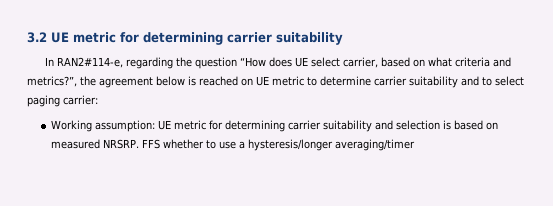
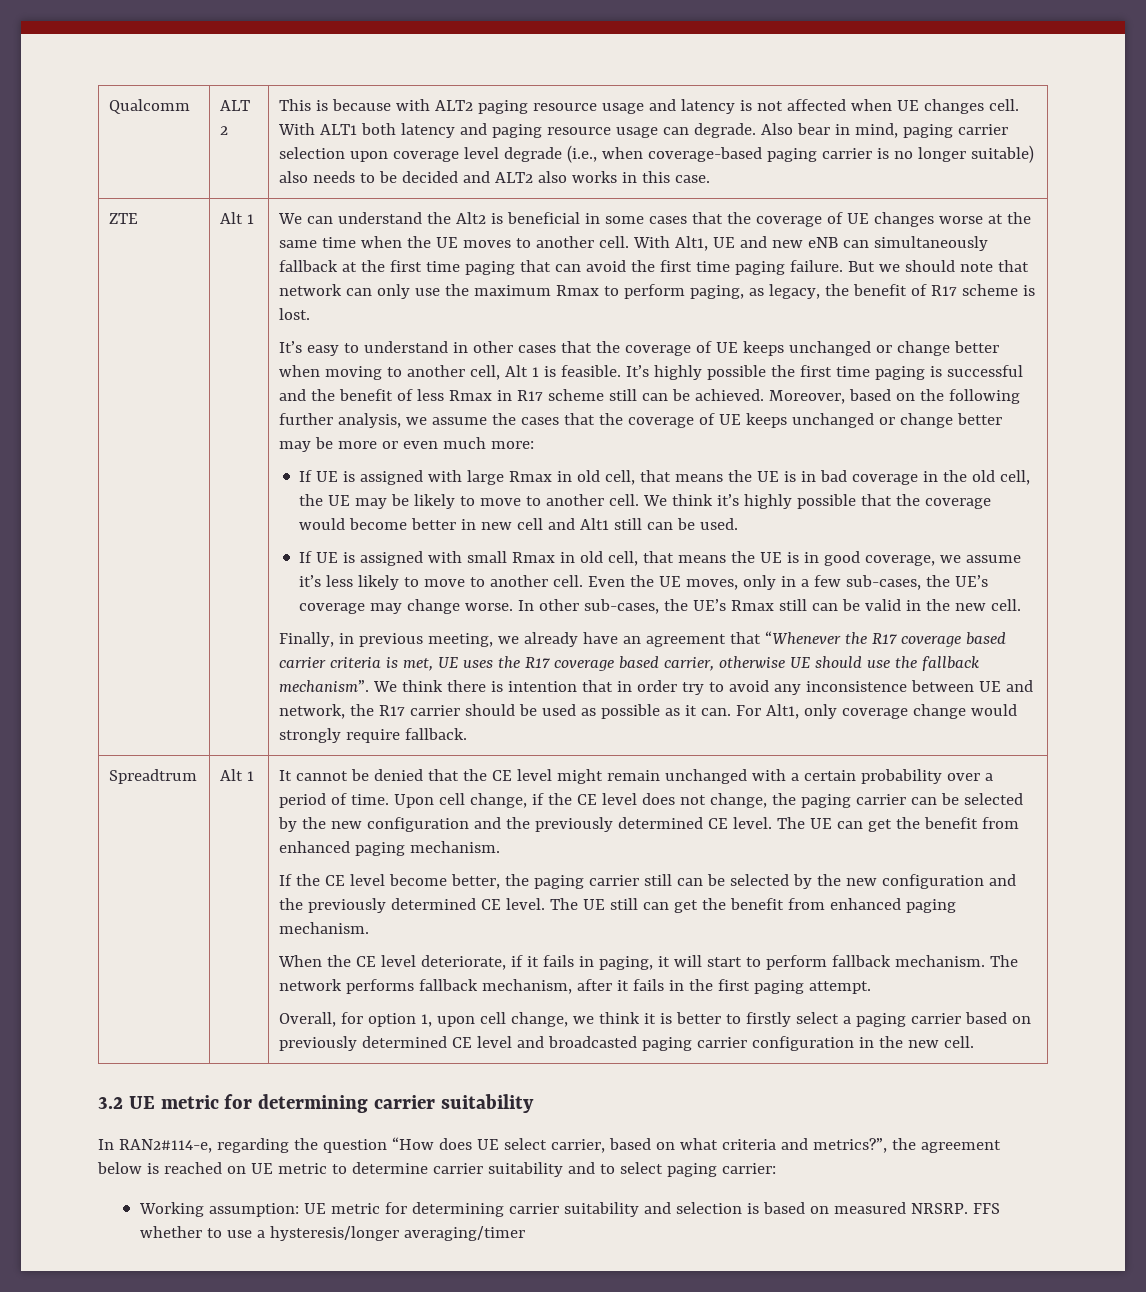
+ Qualcomm | ALT 2 | This is because with ALT2 paging resource usage and latency is not affected when UE changes cell. With ALT1 both latency and paging resource usage can degrade. Also bear in mind, paging carrier selection upon coverage level degrade (i.e., when coverage-based paging carrier is no longer suitable) also needs to be decided and ALT2 also works in this case.
+ ZTE | Alt 1 | We can understand the Alt2 is beneficial in some cases that the coverage of UE changes worse at the same time when the UE moves to another cell. With Alt1, UE and new eNB can simultaneously fallback at the first time paging that can avoid the first time paging failure. But we should note that network can only use the maximum Rmax to perform paging, as legacy, the benefit of R17 scheme is lost.
+ It’s easy to understand in other cases that the coverage of UE keeps unchanged or change better when moving to another cell, Alt 1 is feasible. It’s highly possible the first time paging is successful and the benefit of less Rmax in R17 scheme still can be achieved. Moreover, based on the following further analysis, we assume the cases that the coverage of UE keeps unchanged or change better may be more or even much more:
+ If UE is assigned with large Rmax in old cell, that means the UE is in bad coverage in the old cell, the UE may be likely to move to another cell. We think it’s highly possible that the coverage would become better in new cell and Alt1 still can be used.
+ If UE is assigned with small Rmax in old cell, that means the UE is in good coverage, we assume it’s less likely to move to another cell. Even the UE moves, only in a few sub-cases, the UE’s coverage may change worse. In other sub-cases, the UE’s Rmax still can be valid in the new cell.
+ Finally, in previous meeting, we already have an agreement that “Whenever the R17 coverage based carrier criteria is met, UE uses the R17 coverage based carrier, otherwise UE should use the fallback mechanism”. We think there is intention that in order try to avoid any inconsistence between UE and network, the R17 carrier should be used as possible as it can. For Alt1, only coverage change would strongly require fallback.
+ Spreadtrum | Alt 1 | It cannot be denied that the CE level might remain unchanged with a certain probability over a period of time. Upon cell change, if the CE level does not change, the paging carrier can be selected by the new configuration and the previously determined CE level. The UE can get the benefit from enhanced paging mechanism.
+ If the CE level become better, the paging carrier still can be selected by the new configuration and the previously determined CE level. The UE still can get the benefit from enhanced paging mechanism.
+ When the CE level deteriorate, if it fails in paging, it will start to perform fallback mechanism. The network performs fallback mechanism, after it fails in the first paging attempt.
+ Overall, for option 1, upon cell change, we think it is better to firstly select a paging carrier based on previously determined CE level and broadcasted paging carrier configuration in the new cell.

